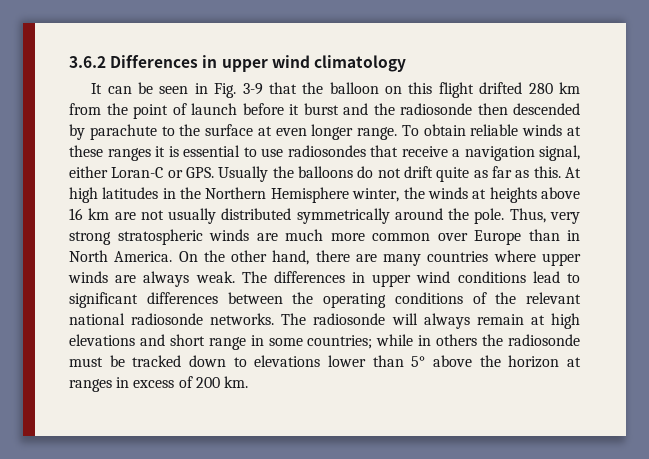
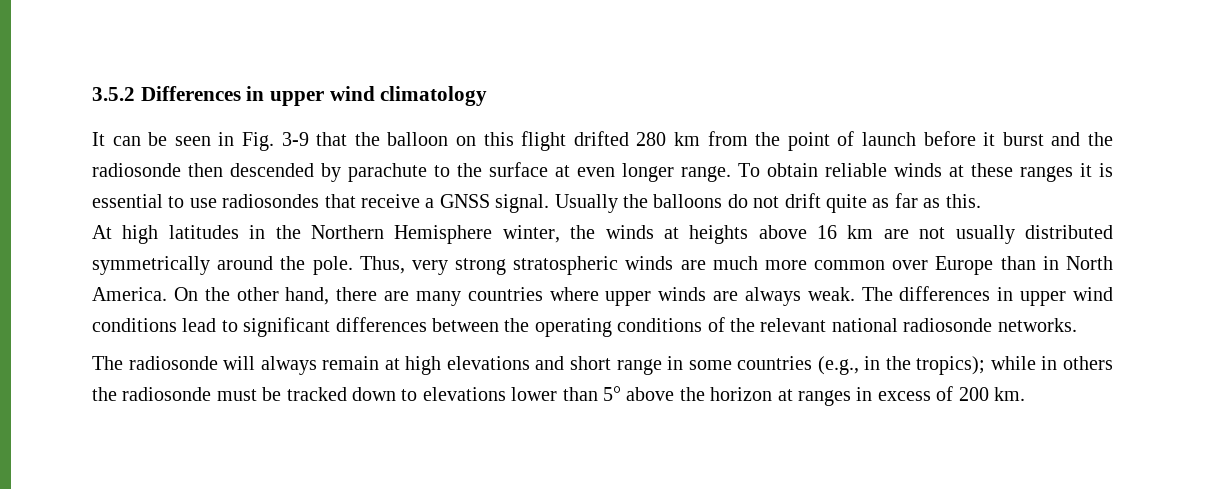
- 3.6.2 Differences in upper wind climatology
+ 3.5.2 Differences in upper wind climatology
- To obtain reliable winds at these ranges it is essential to use radiosondes that receive a navigation signal, either Loran-C or GPS. Usually the balloons do not drift quite as far as this. At high latitudes in the Northern Hemisphere winter, the winds at heights above 16 km are not usually distributed symmetrically around the pole.
+ To obtain reliable winds at these ranges it is essential to use radiosondes that receive a GNSS signal. Usually the balloons do not drift quite as far as this.
+ At high latitudes in the Northern Hemisphere winter, the winds at heights above 16 km are not usually distributed symmetrically around the pole.
- The differences in upper wind conditions lead to significant differences between the operating conditions of the relevant national radiosonde networks. The radiosonde will always remain at high elevations and short range in some countries; while in others the radiosonde must be tracked down to elevations lower than 5° above the horizon at ranges in excess of 200 km.
+ The differences in upper wind conditions lead to significant differences between the operating conditions of the relevant national radiosonde networks.
+ The radiosonde will always remain at high elevations and short range in some countries (e.g., in the tropics); while in others the radiosonde must be tracked down to elevations lower than 5° above the horizon at ranges in excess of 200 km.

